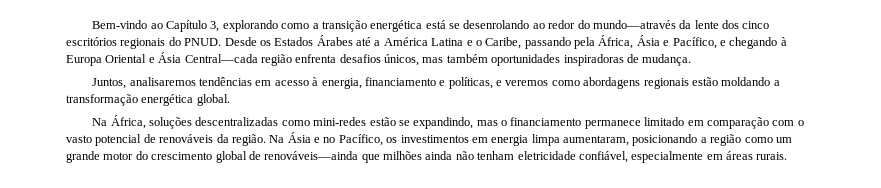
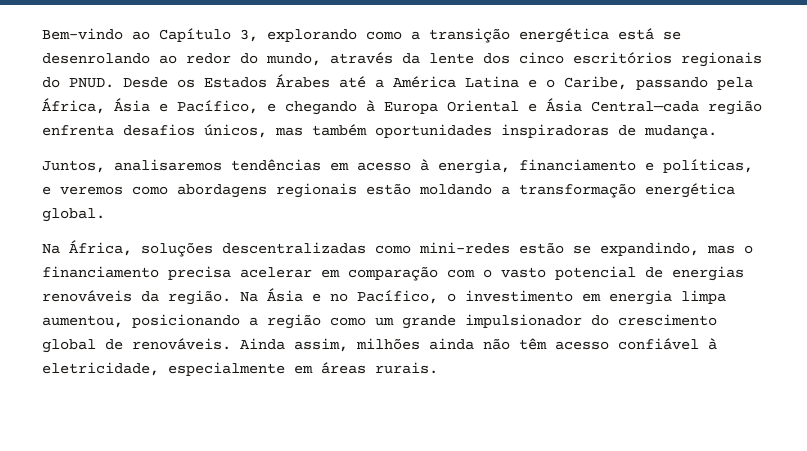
- Bem-vindo ao Capítulo 3, explorando como a transição energética está se desenrolando ao redor do mundo—através da lente dos cinco escritórios regionais do PNUD.
+ Bem-vindo ao Capítulo 3, explorando como a transição energética está se desenrolando ao redor do mundo, através da lente dos cinco escritórios regionais do PNUD.
- Na África, soluções descentralizadas como mini-redes estão se expandindo, mas o financiamento permanece limitado em comparação com o vasto potencial de renováveis da região.
+ Na África, soluções descentralizadas como mini-redes estão se expandindo, mas o financiamento precisa acelerar em comparação com o vasto potencial de energias renováveis da região.
- Na Ásia e no Pacífico, os investimentos em energia limpa aumentaram, posicionando a região como um grande motor do crescimento global de renováveis—ainda que milhões ainda não tenham eletricidade confiável, especialmente em áreas rurais.
+ Na Ásia e no Pacífico, o investimento em energia limpa aumentou, posicionando a região como um grande impulsionador do crescimento global de renováveis. Ainda assim, milhões ainda não têm acesso confiável à eletricidade, especialmente em áreas rurais.

